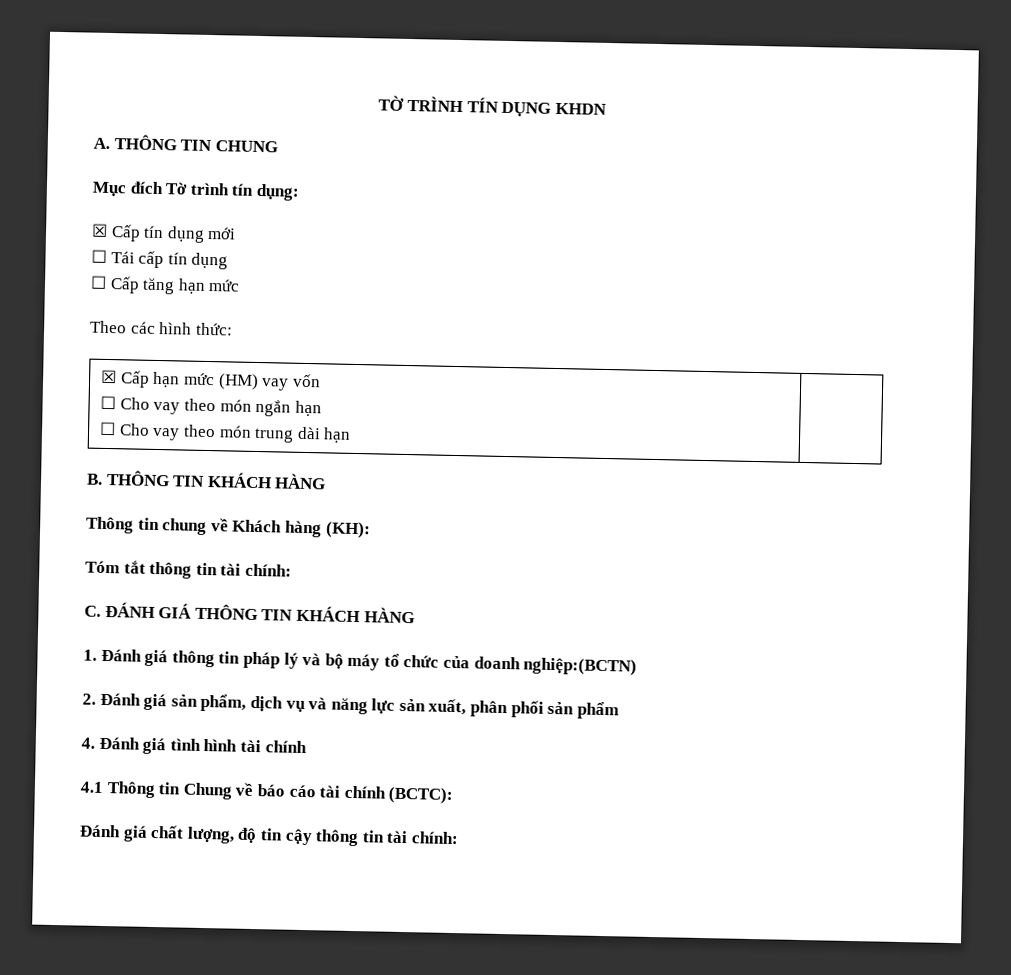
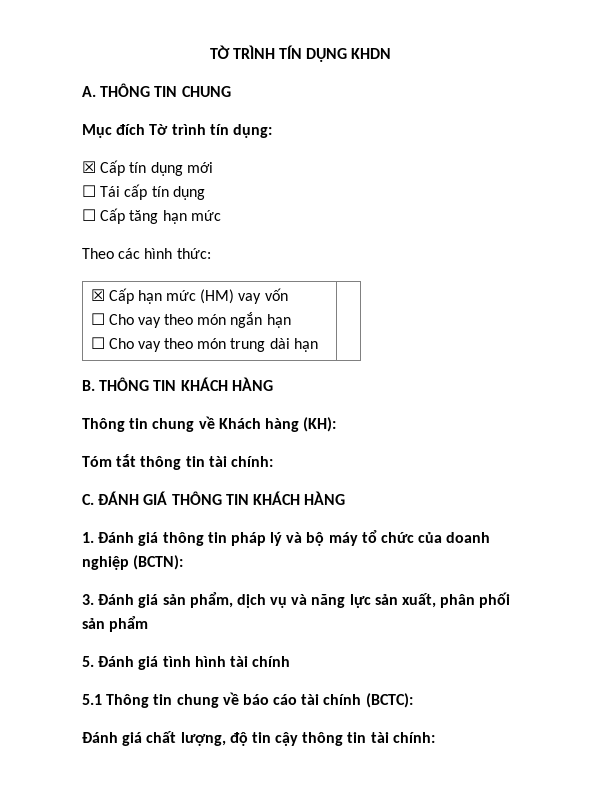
- 1. Đánh giá thông tin pháp lý và bộ máy tổ chức của doanh nghiệp:(BCTN)
- 2. Đánh giá sản phẩm, dịch vụ và năng lực sản xuất, phân phối sản phẩm
+ 1. Đánh giá thông tin pháp lý và bộ máy tổ chức của doanh nghiệp (BCTN):
+ 3. Đánh giá sản phẩm, dịch vụ và năng lực sản xuất, phân phối sản phẩm
- 4. Đánh giá tình hình tài chính
+ 5. Đánh giá tình hình tài chính
- 4.1 Thông tin Chung về báo cáo tài chính (BCTC):
+ 5.1 Thông tin chung về báo cáo tài chính (BCTC):

